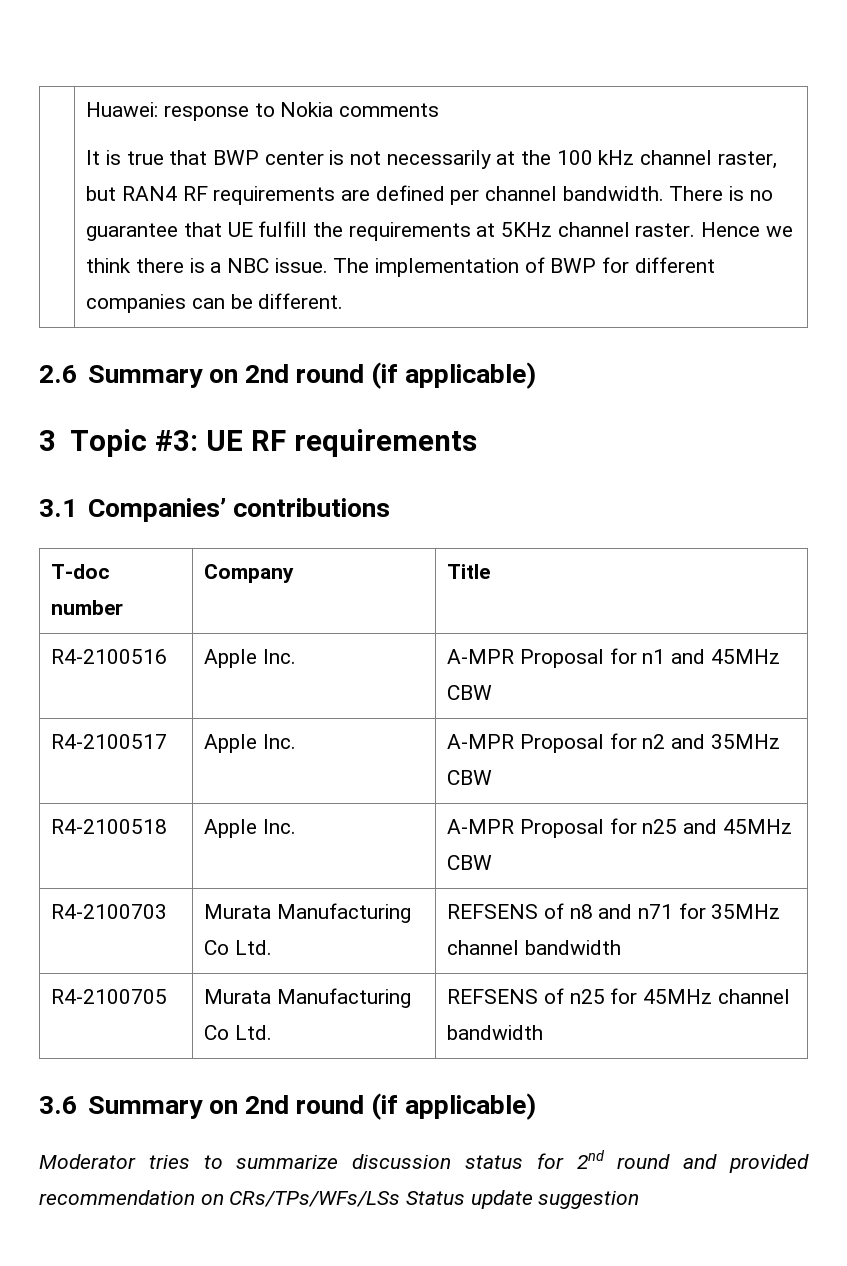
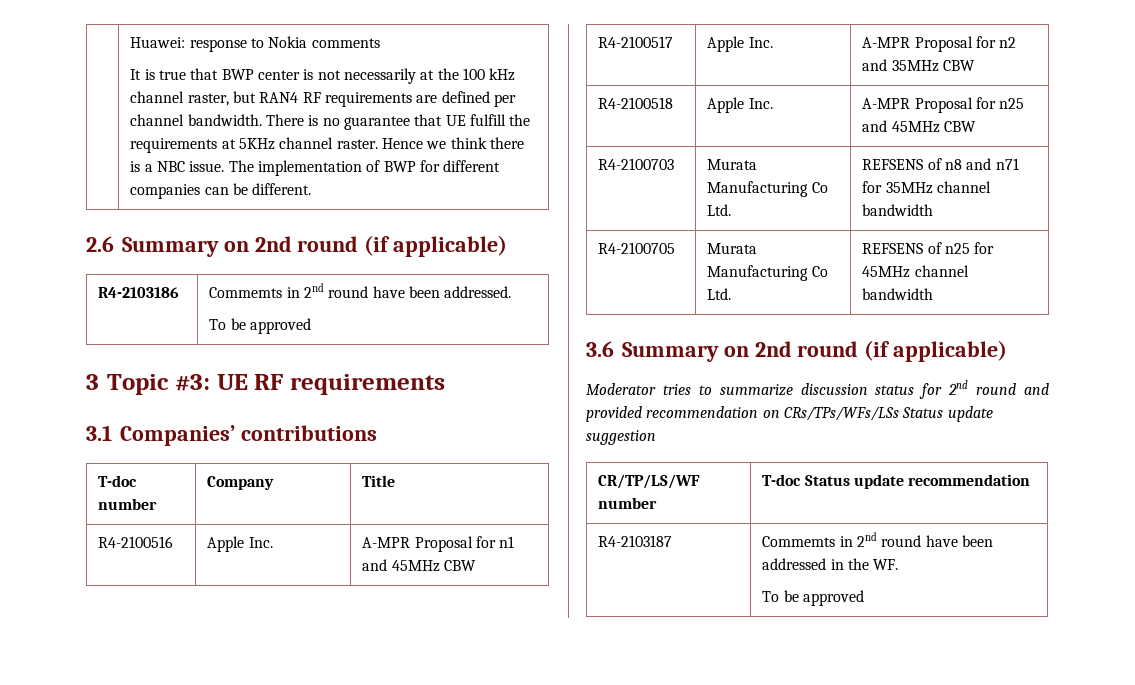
+ R4-2103186 | Commemts in 2nd round have been addressed.
+ To be approved
+ CR/TP/LS/WF number | T-doc Status update recommendation
+ R4-2103187 | Commemts in 2nd round have been addressed in the WF.
+ To be approved

